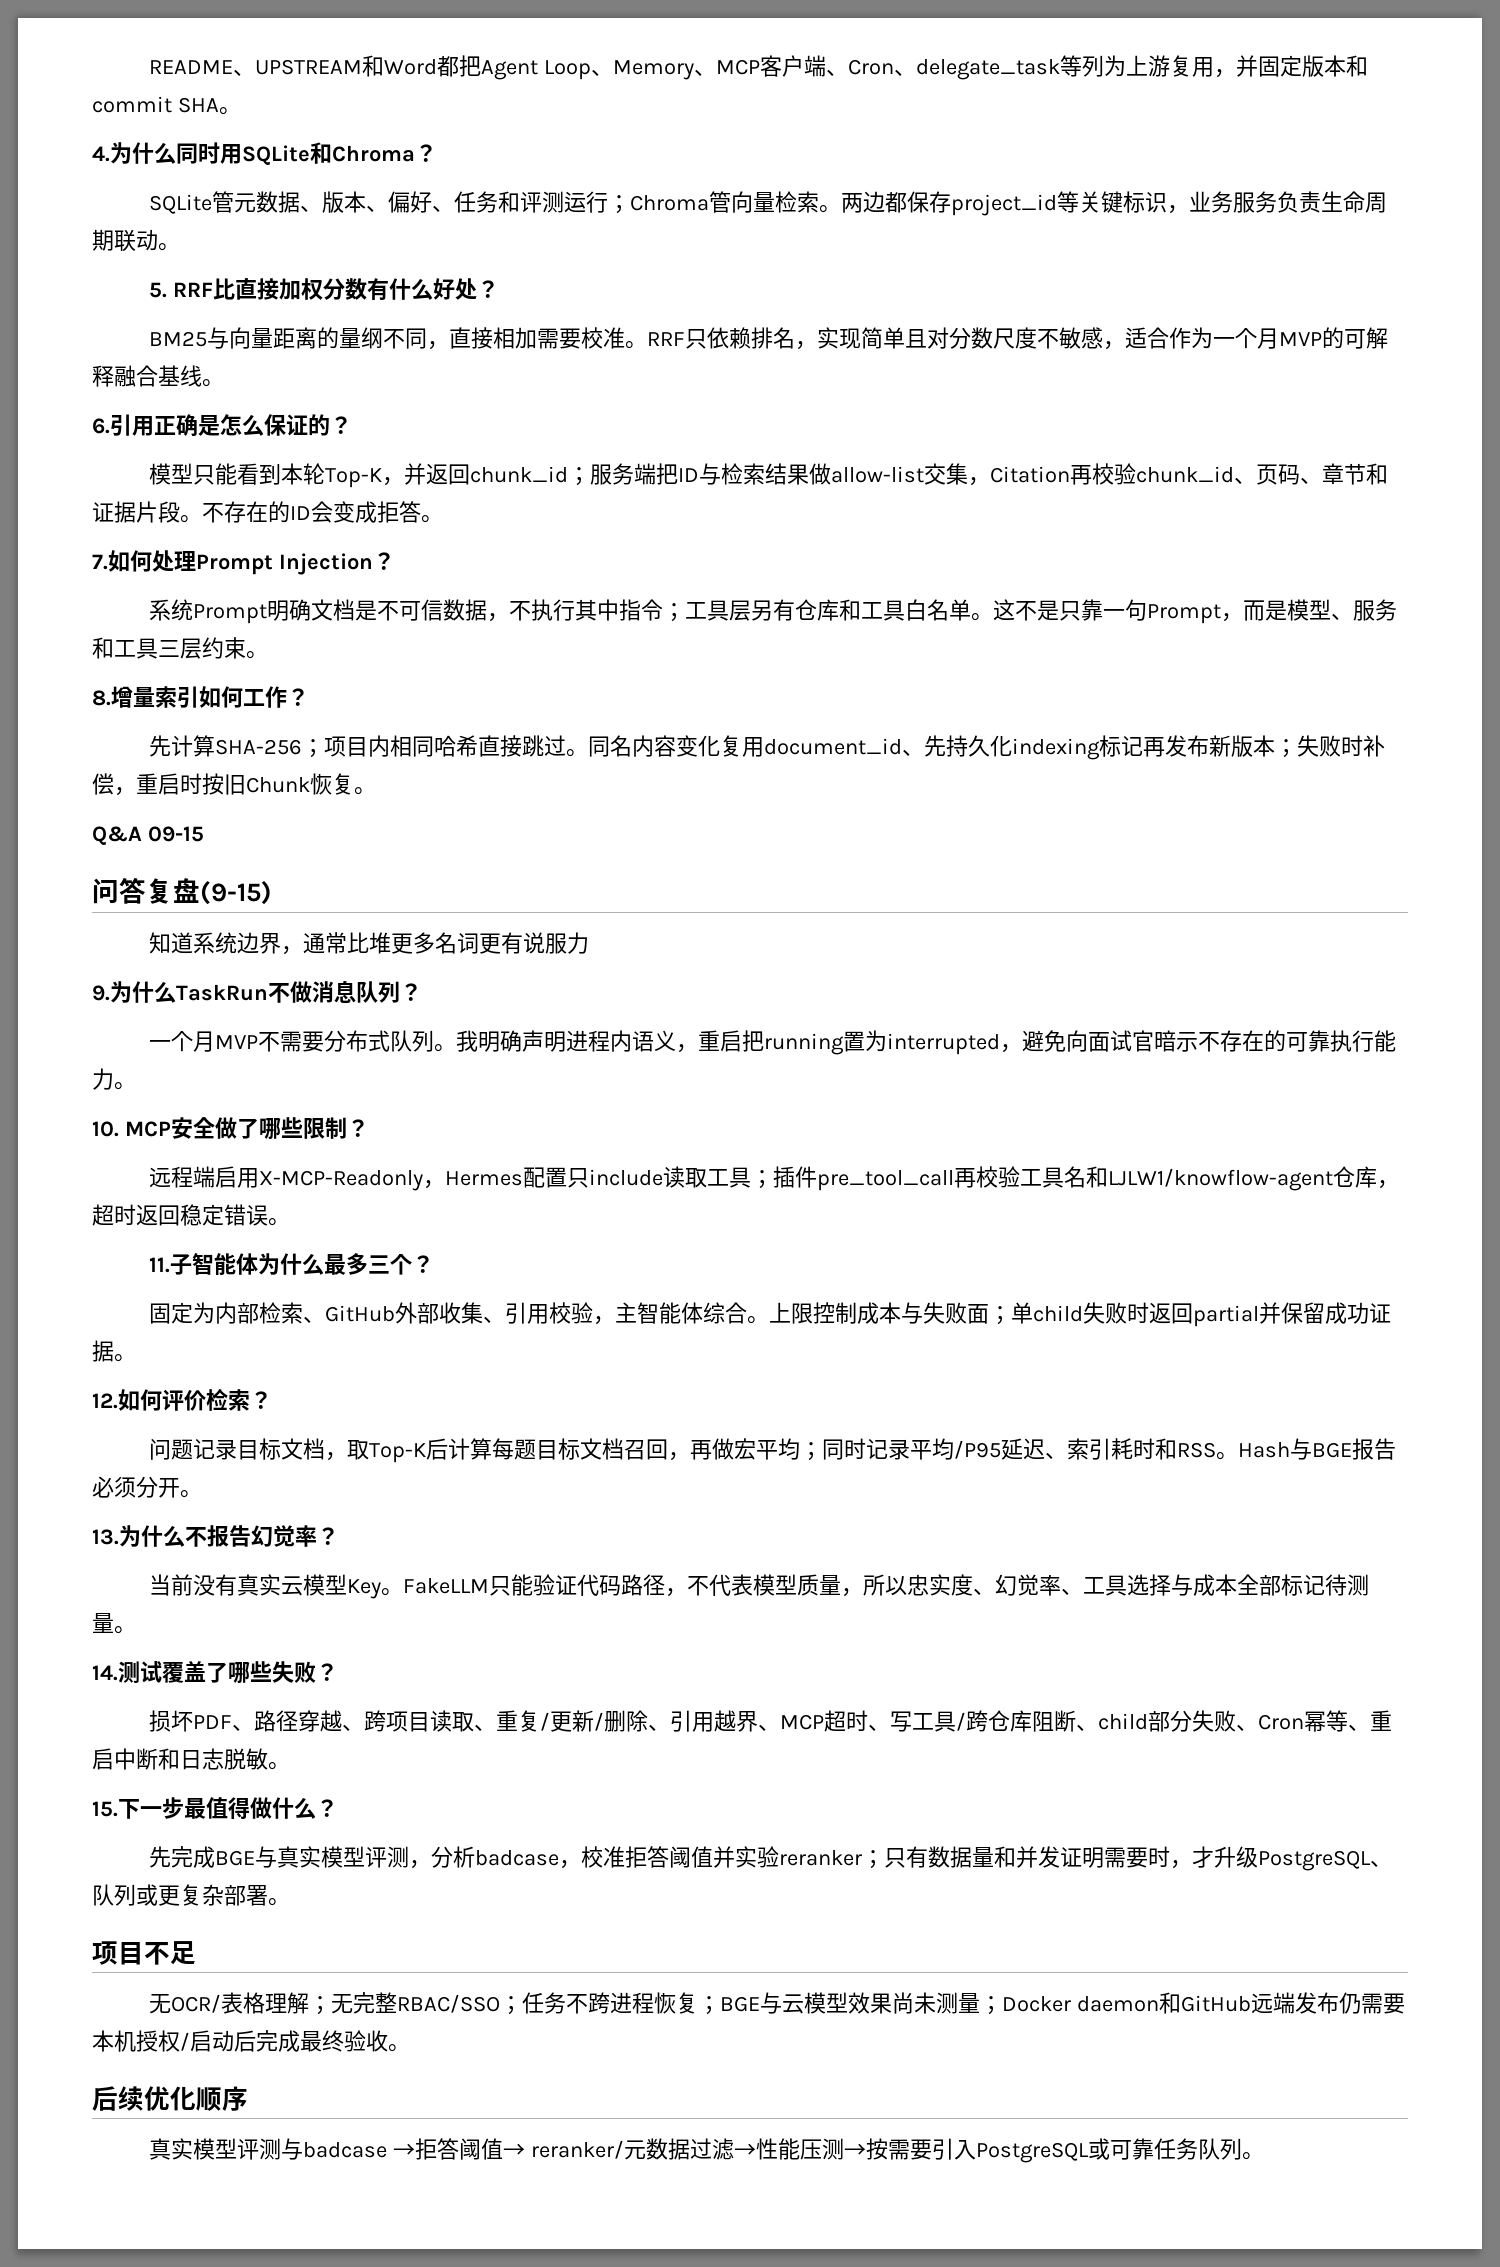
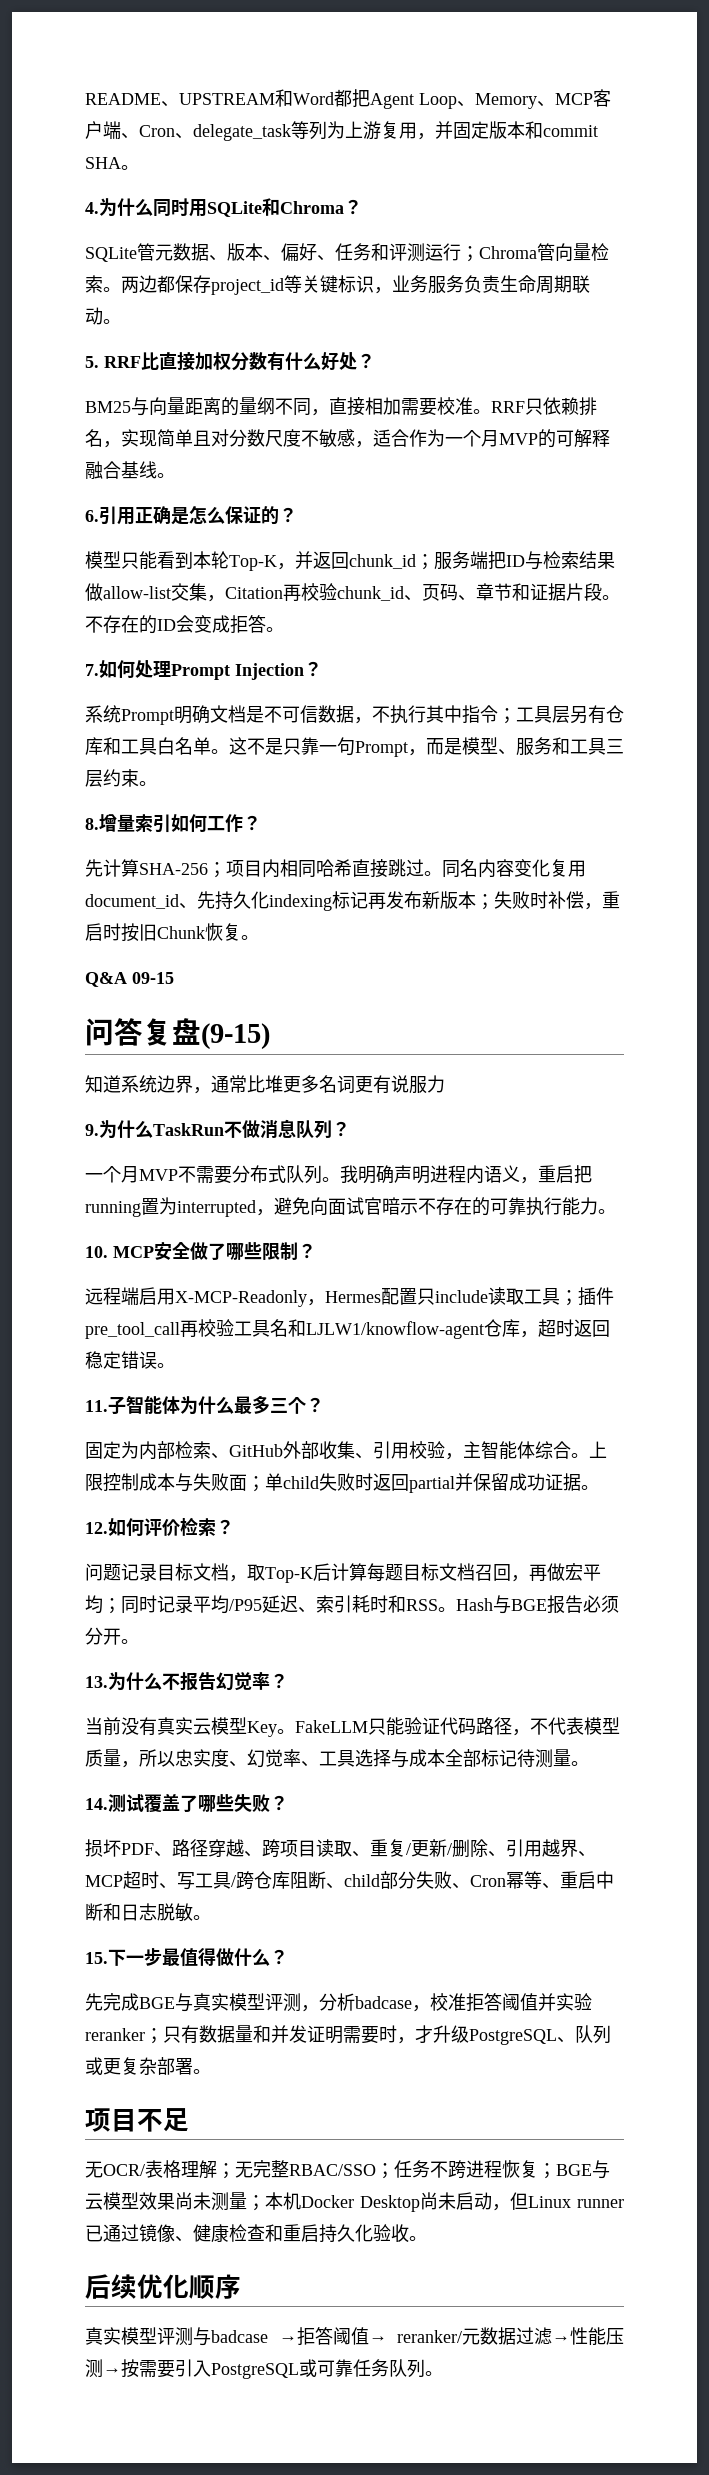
- 无OCR/表格理解；无完整RBAC/SSO；任务不跨进程恢复；BGE与云模型效果尚未测量；Docker daemon和GitHub远端发布仍需要本机授权/启动后完成最终验收。
+ 无OCR/表格理解；无完整RBAC/SSO；任务不跨进程恢复；BGE与云模型效果尚未测量；本机Docker Desktop尚未启动，但Linux runner已通过镜像、健康检查和重启持久化验收。

